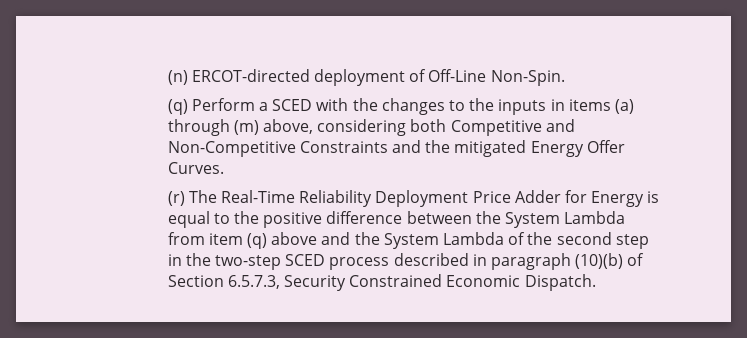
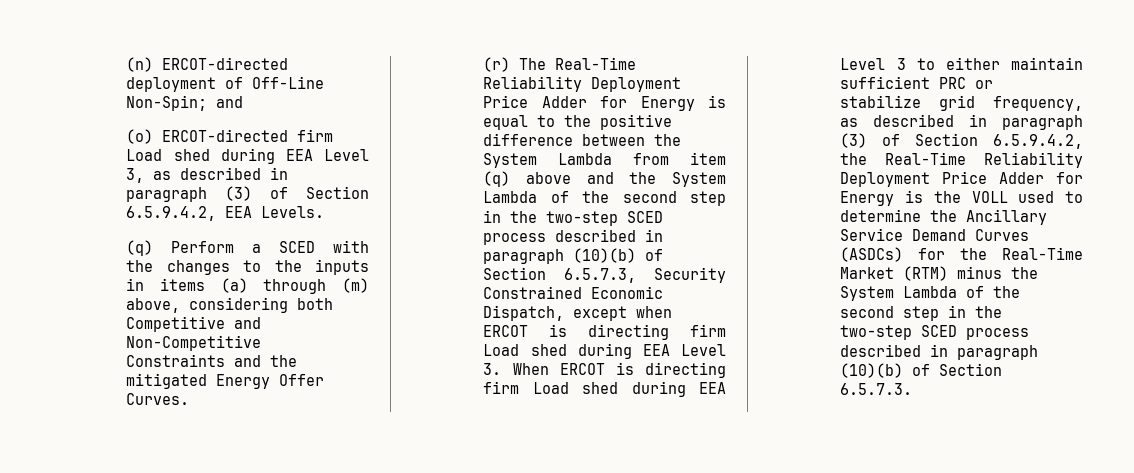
- (n) ERCOT-directed deployment of Off-Line Non-Spin.
+ (n) ERCOT-directed deployment of Off-Line Non-Spin; and
+ (o) ERCOT-directed firm Load shed during EEA Level 3, as described in paragraph (3) of Section 6.5.9.4.2, EEA Levels.
- (r) The Real-Time Reliability Deployment Price Adder for Energy is equal to the positive difference between the System Lambda from item (q) above and the System Lambda of the second step in the two-step SCED process described in paragraph (10)(b) of Section 6.5.7.3, Security Constrained Economic Dispatch.
+ (r) The Real-Time Reliability Deployment Price Adder for Energy is equal to the positive difference between the System Lambda from item (q) above and the System Lambda of the second step in the two-step SCED process described in paragraph (10)(b) of Section 6.5.7.3, Security Constrained Economic Dispatch, except when ERCOT is directing firm Load shed during EEA Level 3. When ERCOT is directing firm Load shed during EEA Level 3 to either maintain sufficient PRC or stabilize grid frequency, as described in paragraph (3) of Section 6.5.9.4.2, the Real-Time Reliability Deployment Price Adder for Energy is the VOLL used to determine the Ancillary Service Demand Curves (ASDCs) for the Real-Time Market (RTM) minus the System Lambda of the second step in the two-step SCED process described in paragraph (10)(b) of Section 6.5.7.3.

